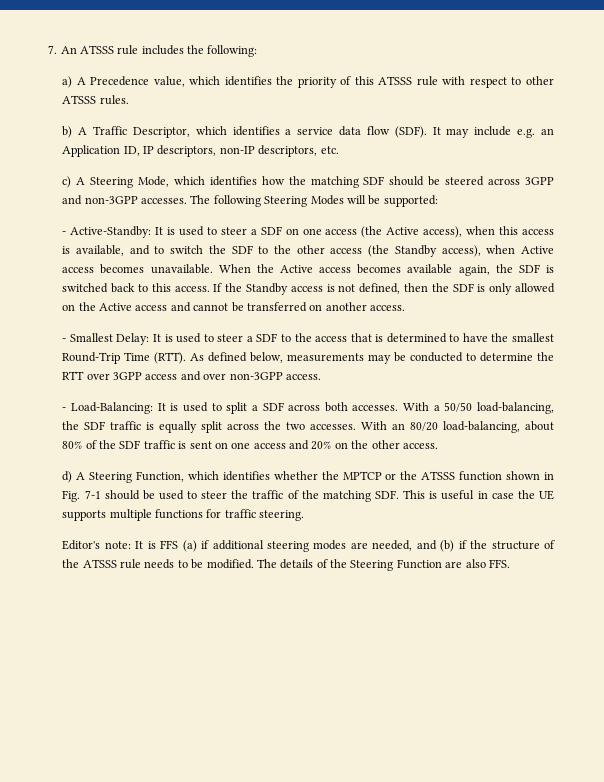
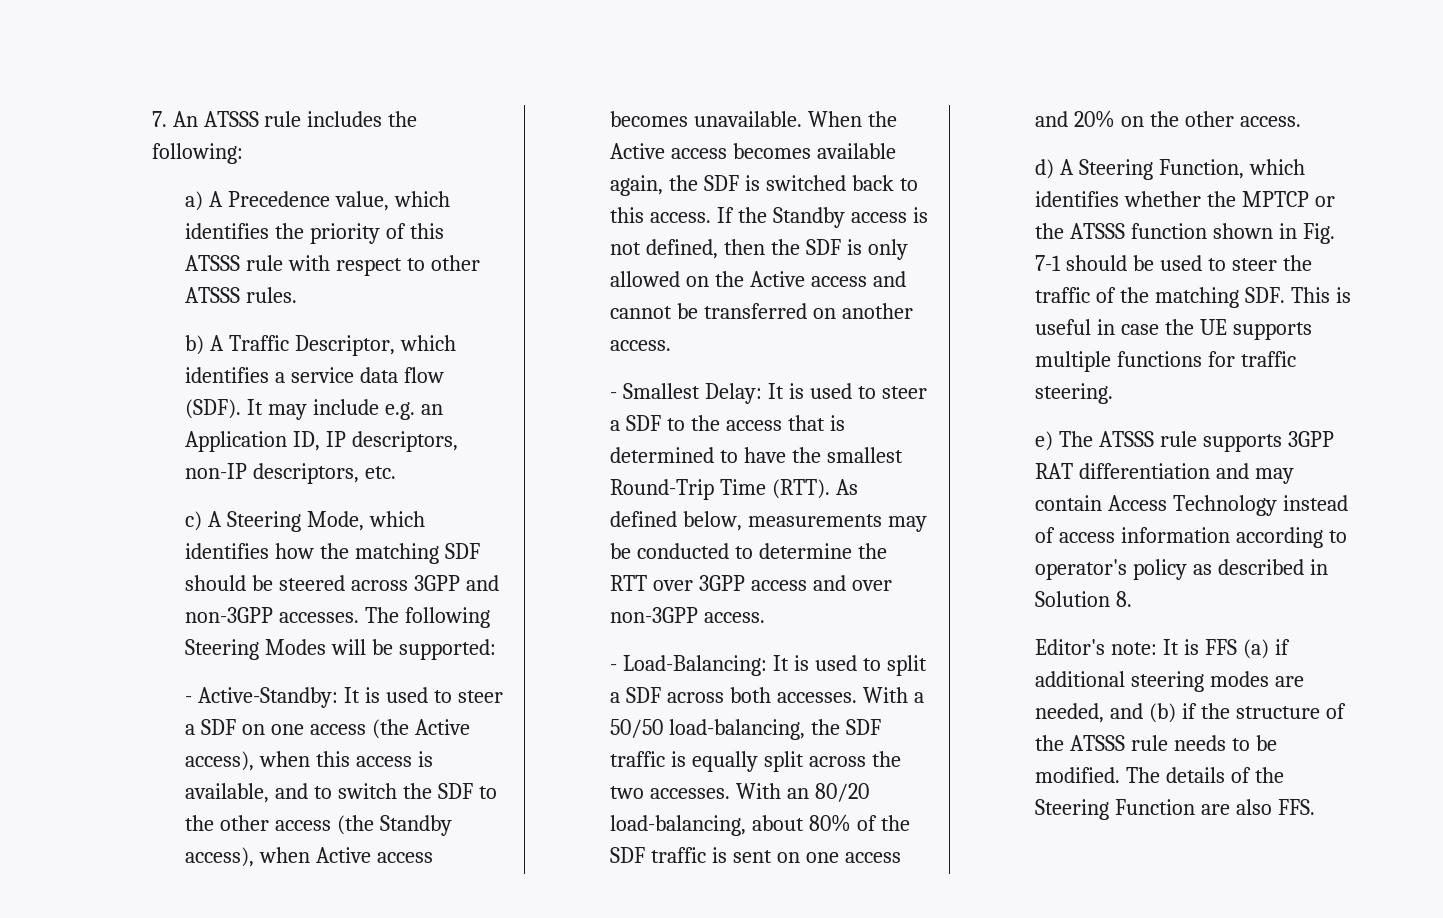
+ e) The ATSSS rule supports 3GPP RAT differentiation and may contain Access Technology instead of access information according to operator's policy as described in Solution 8.

